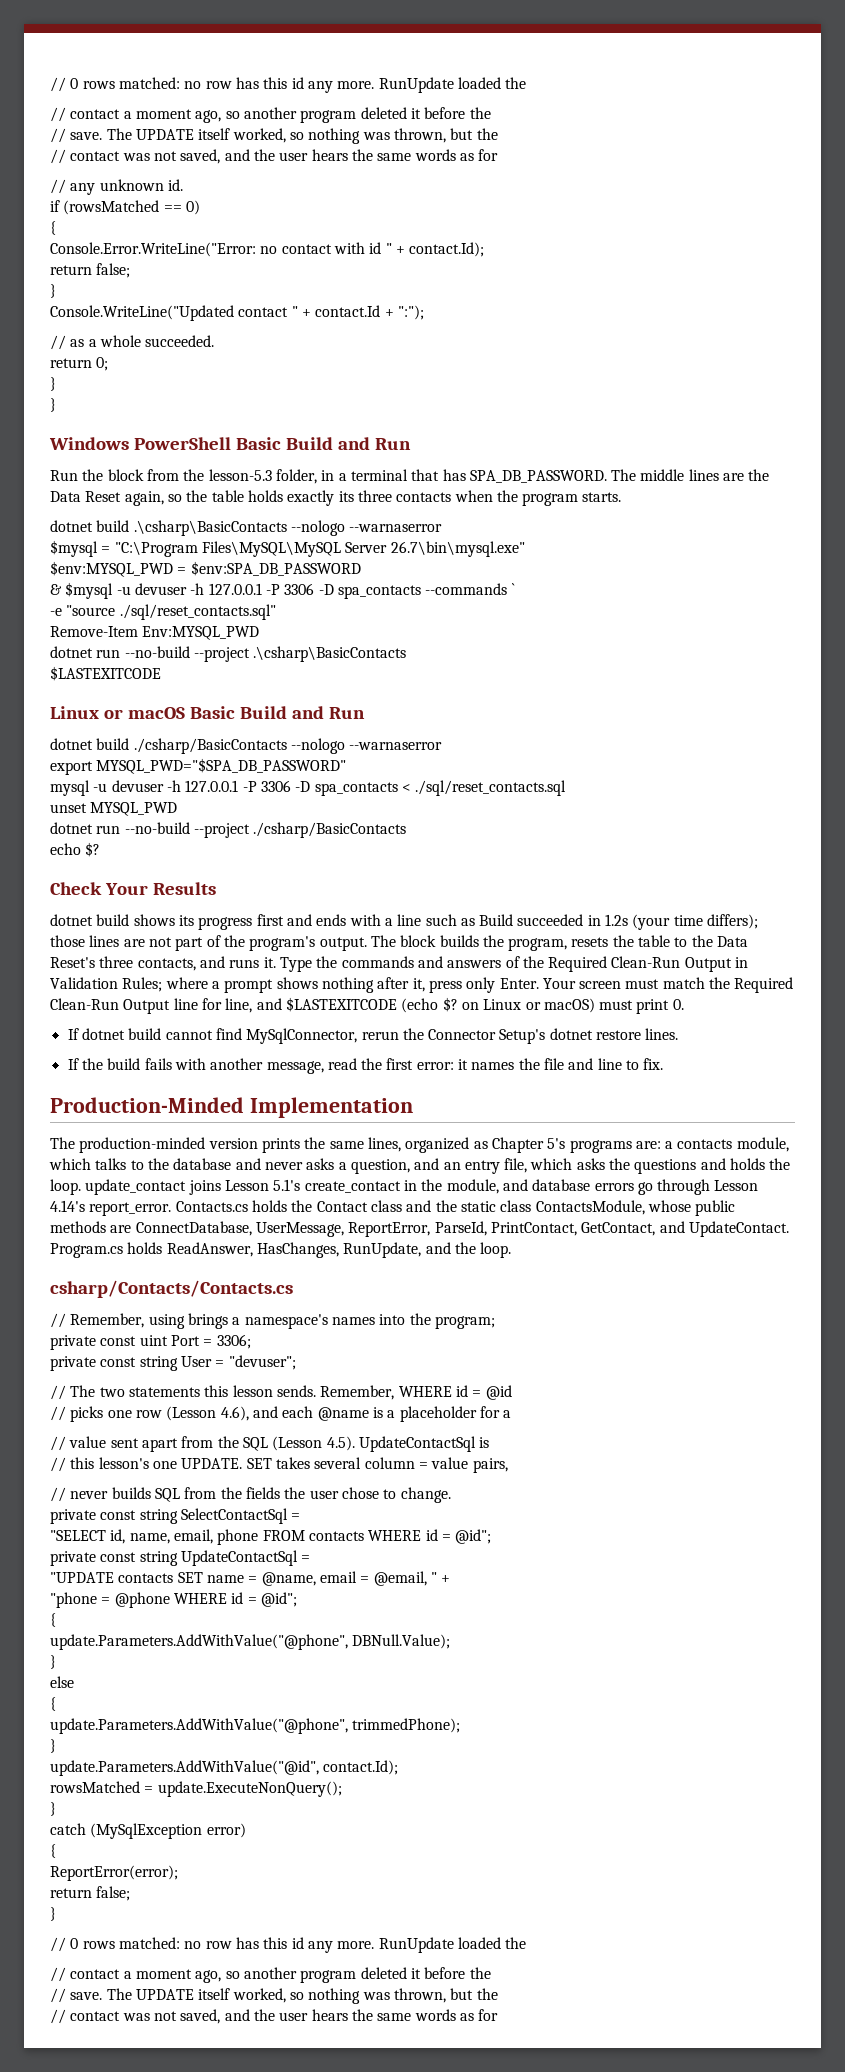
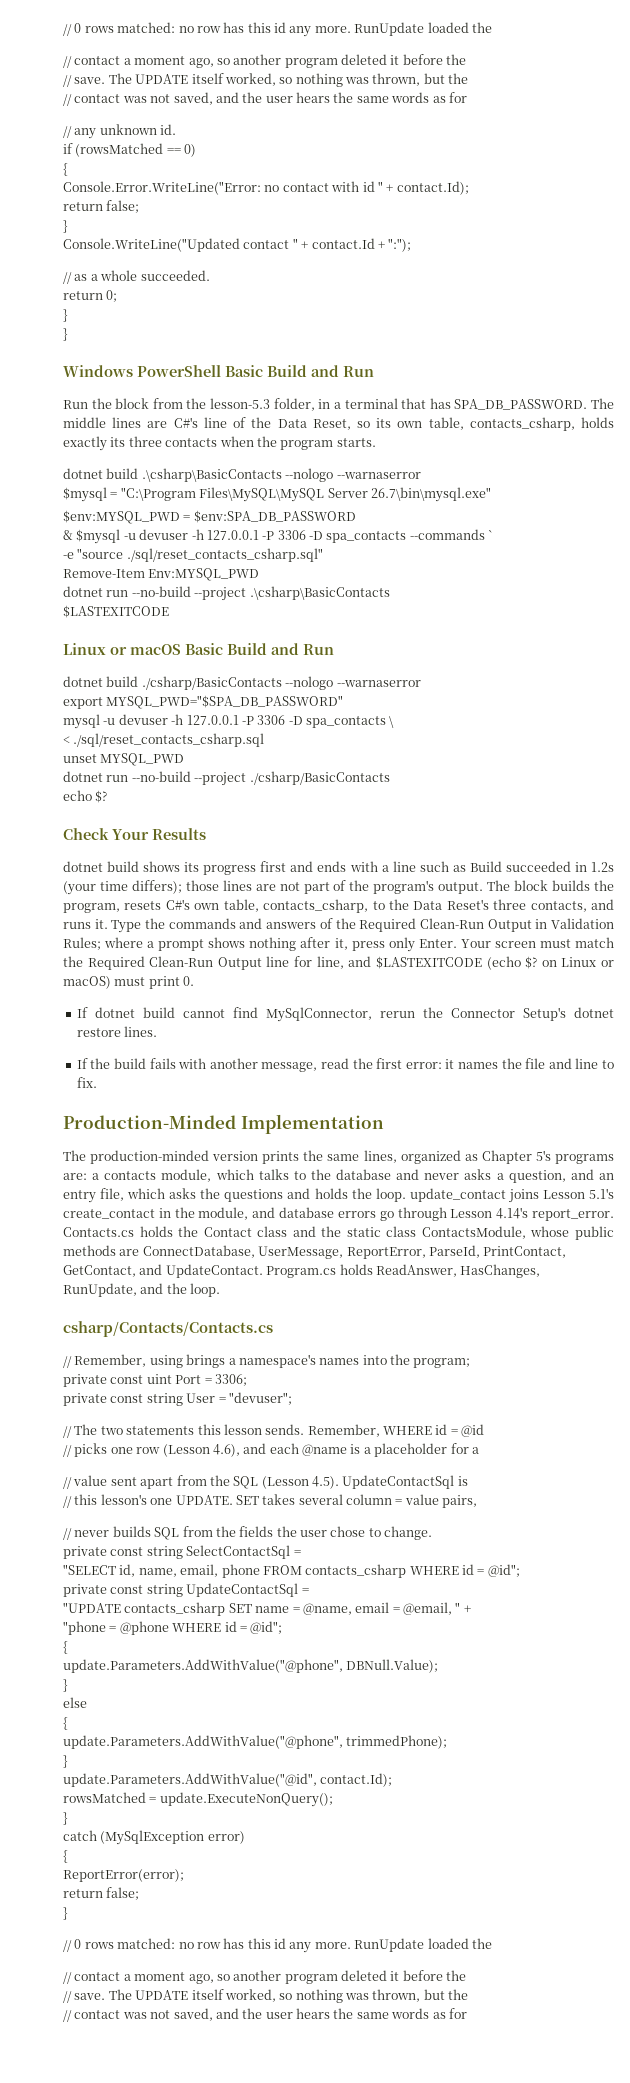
- The middle lines are the Data Reset again, so the table holds exactly its three contacts when the program starts.
+ The middle lines are C#'s line of the Data Reset, so its own table, contacts_csharp, holds exactly its three contacts when the program starts.
- -e "source ./sql/reset_contacts.sql"
+ -e "source ./sql/reset_contacts_csharp.sql"
- mysql -u devuser -h 127.0.0.1 -P 3306 -D spa_contacts < ./sql/reset_contacts.sql
+ mysql -u devuser -h 127.0.0.1 -P 3306 -D spa_contacts \
+ < ./sql/reset_contacts_csharp.sql
- The block builds the program, resets the table to the Data Reset's three contacts, and runs it.
+ The block builds the program, resets C#'s own table, contacts_csharp, to the Data Reset's three contacts, and runs it.
- "SELECT id, name, email, phone FROM contacts WHERE id = @id";
+ "SELECT id, name, email, phone FROM contacts_csharp WHERE id = @id";
- "UPDATE contacts SET name = @name, email = @email, " +
+ "UPDATE contacts_csharp SET name = @name, email = @email, " +

